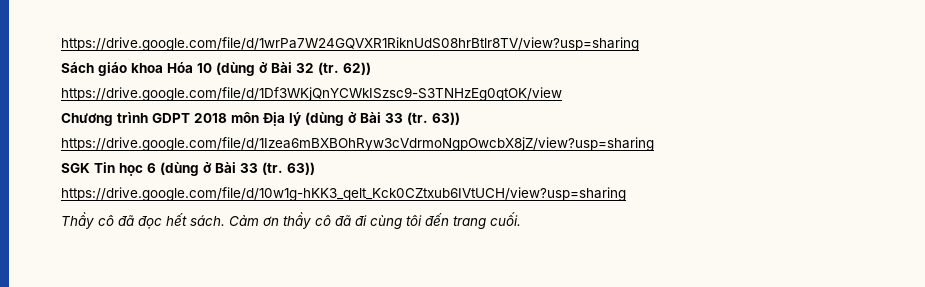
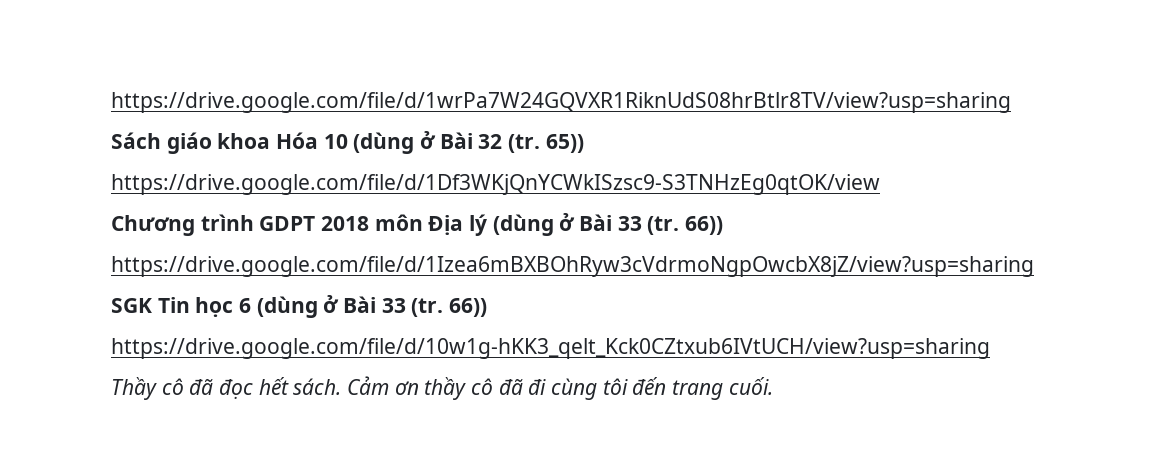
- 62))
+ 65))
- Chương trình GDPT 2018 môn Địa lý (dùng ở Bài 33 (tr. 63))
+ Chương trình GDPT 2018 môn Địa lý (dùng ở Bài 33 (tr. 66))
- SGK Tin học 6 (dùng ở Bài 33 (tr. 63))
+ SGK Tin học 6 (dùng ở Bài 33 (tr. 66))

